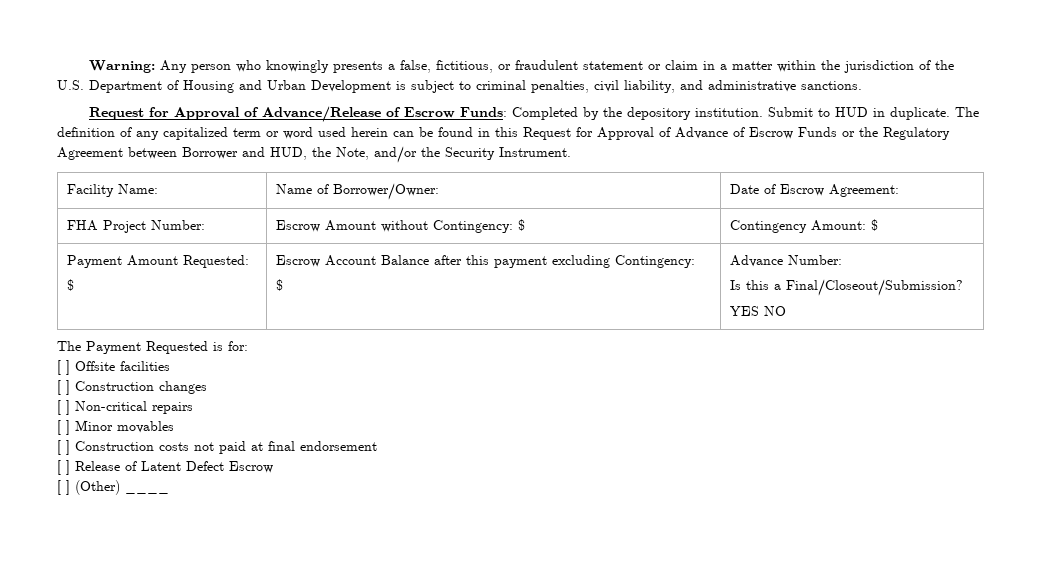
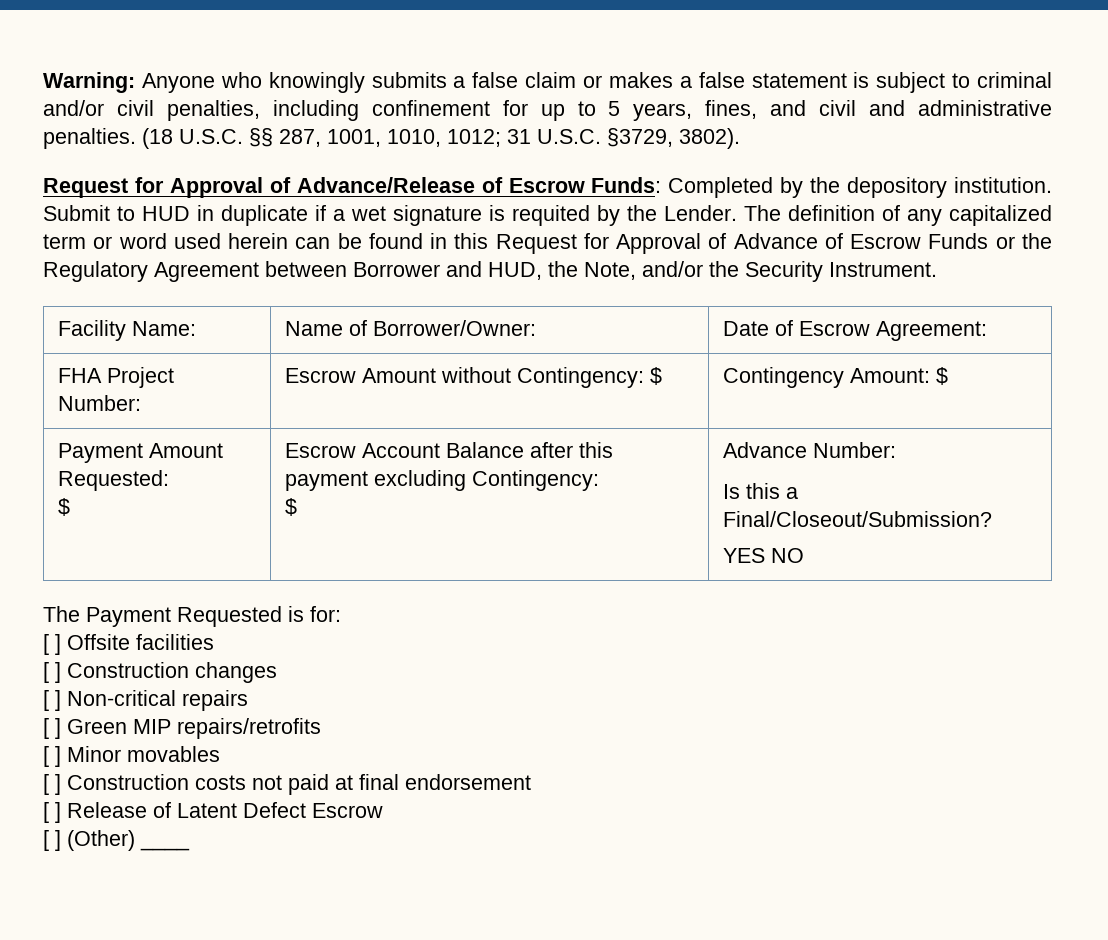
- Warning: Any person who knowingly presents a false, fictitious, or fraudulent statement or claim in a matter within the jurisdiction of the U.S. Department of Housing and Urban Development is subject to criminal penalties, civil liability, and administrative sanctions.
+ Warning: Anyone who knowingly submits a false claim or makes a false statement is subject to criminal and/or civil penalties, including confinement for up to 5 years, fines, and civil and administrative penalties. (18 U.S.C. §§ 287, 1001, 1010, 1012; 31 U.S.C. §3729, 3802).
- Submit to HUD in duplicate.
+ Submit to HUD in duplicate if a wet signature is requited by the Lender.
+ [ ] Green MIP repairs/retrofits

